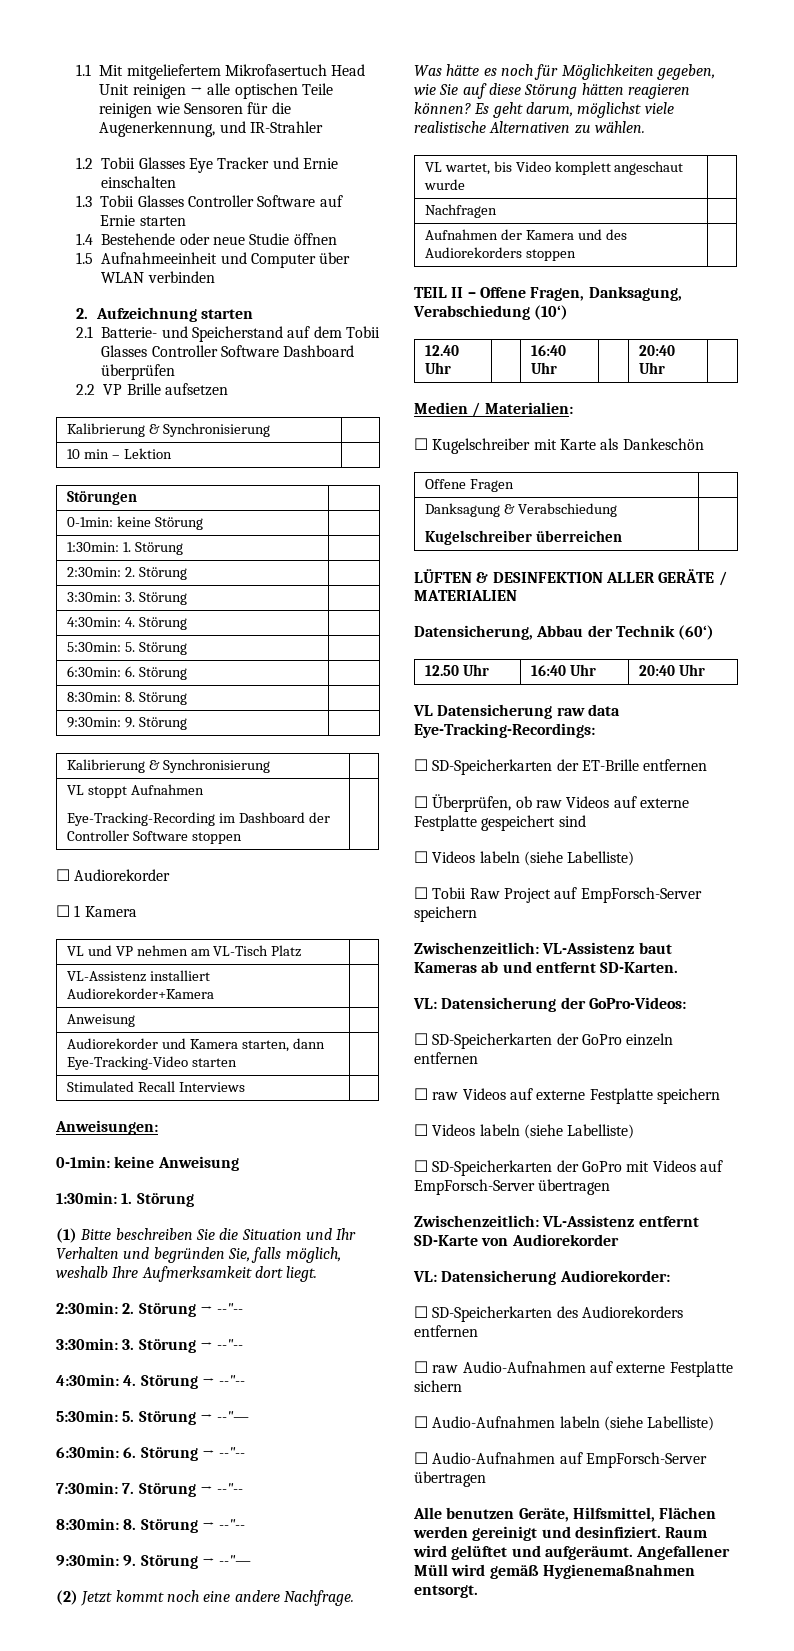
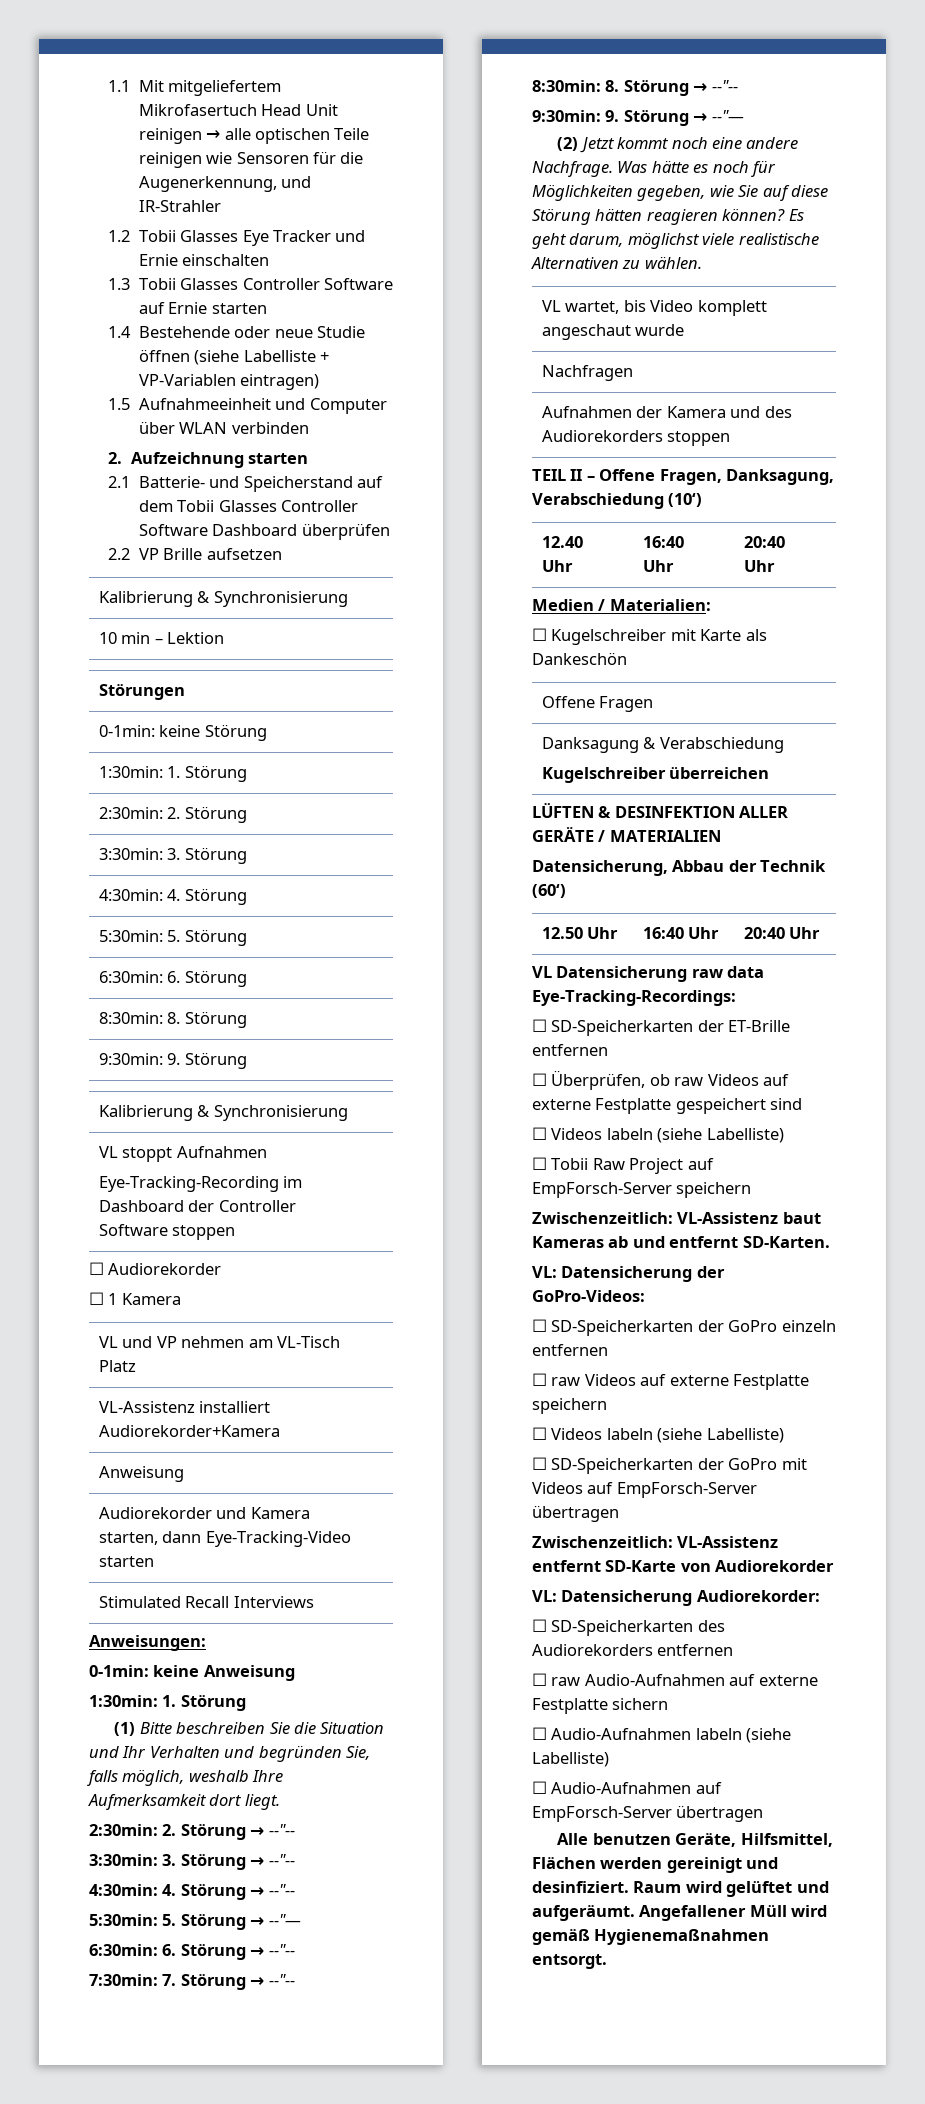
- 1.4 Bestehende oder neue Studie öffnen
+ 1.4 Bestehende oder neue Studie öffnen (siehe Labelliste + VP-Variablen eintragen)

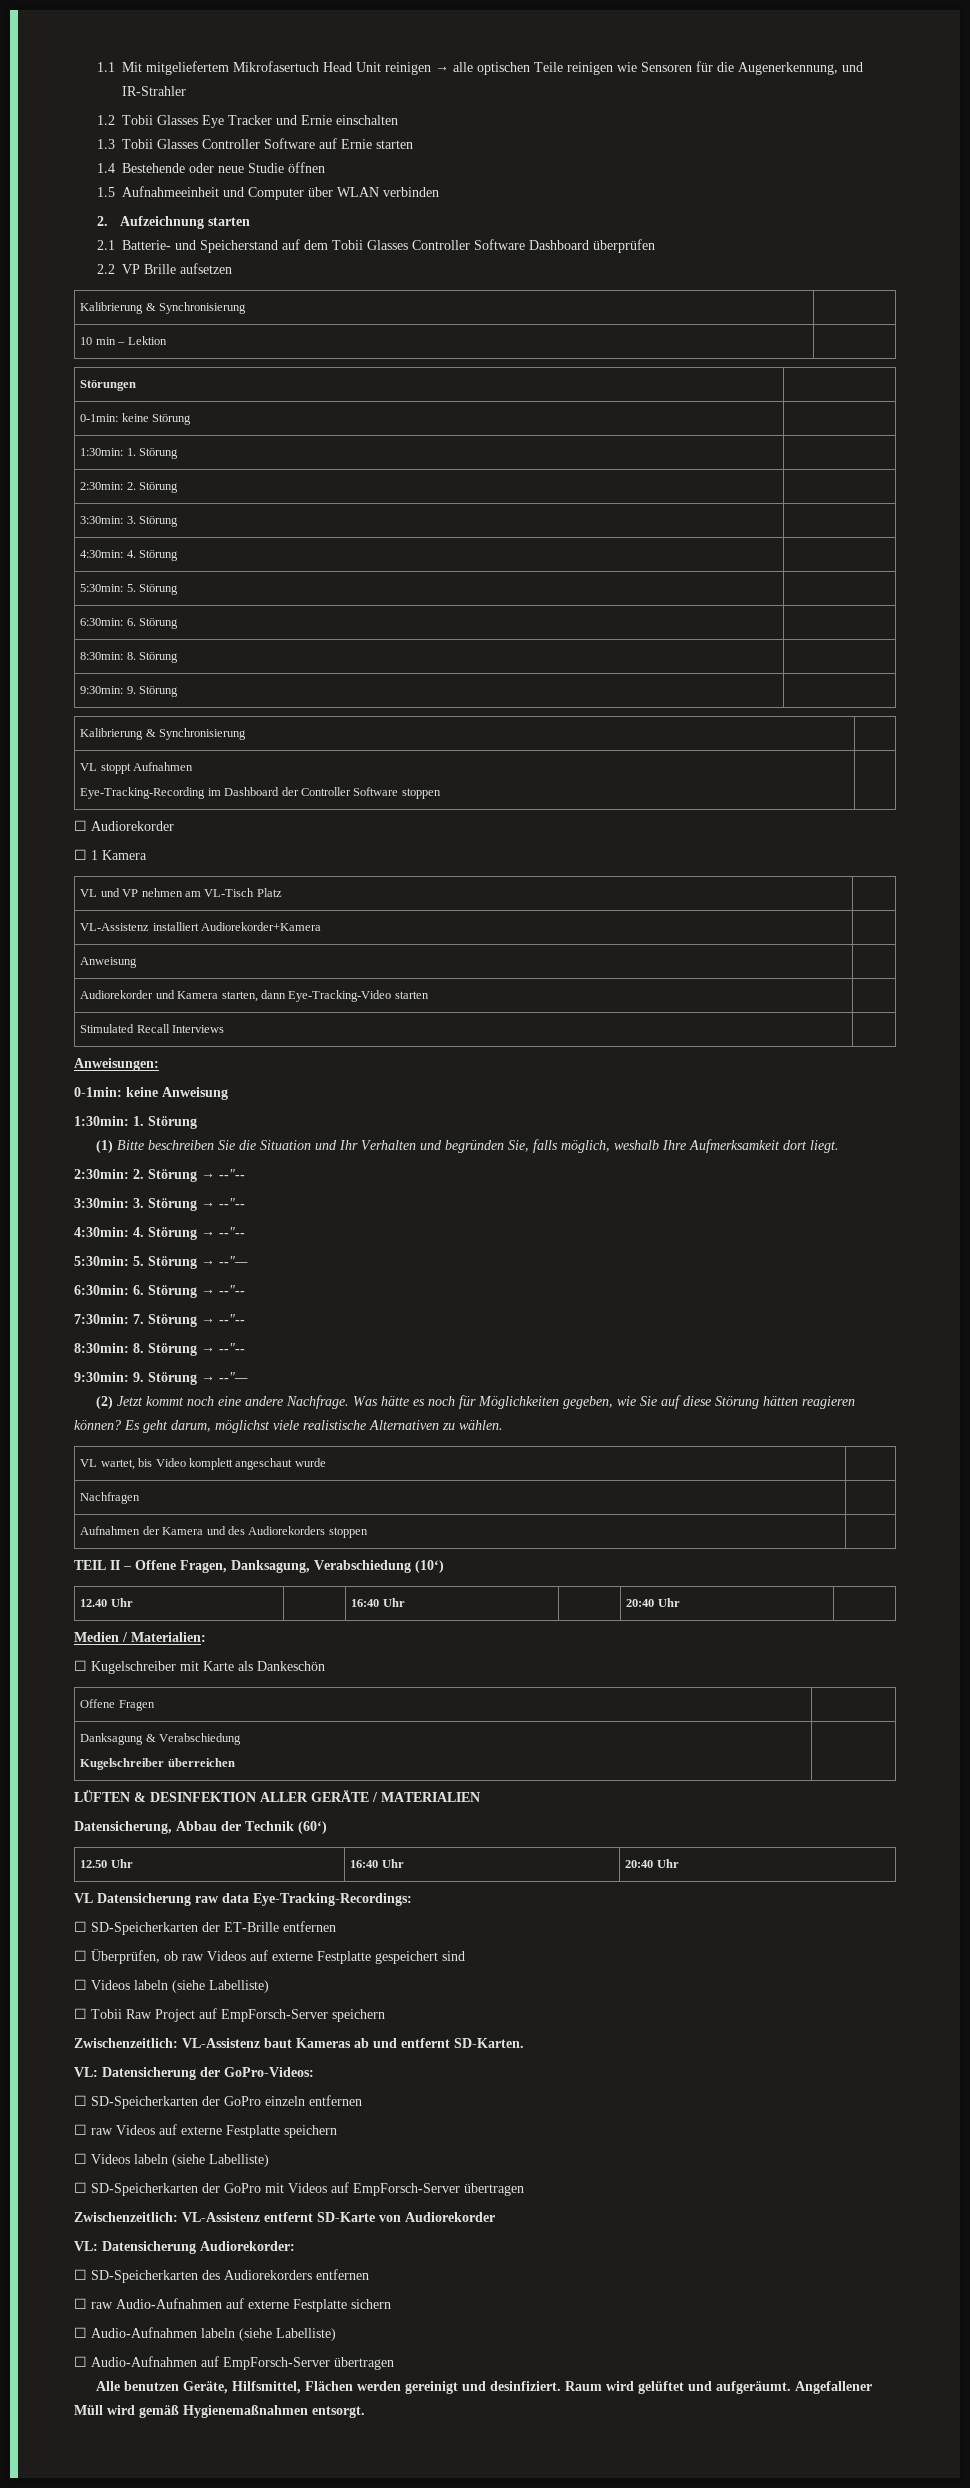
- 1.4 Bestehende oder neue Studie öffnen (siehe Labelliste + VP-Variablen eintragen)
+ 1.4 Bestehende oder neue Studie öffnen

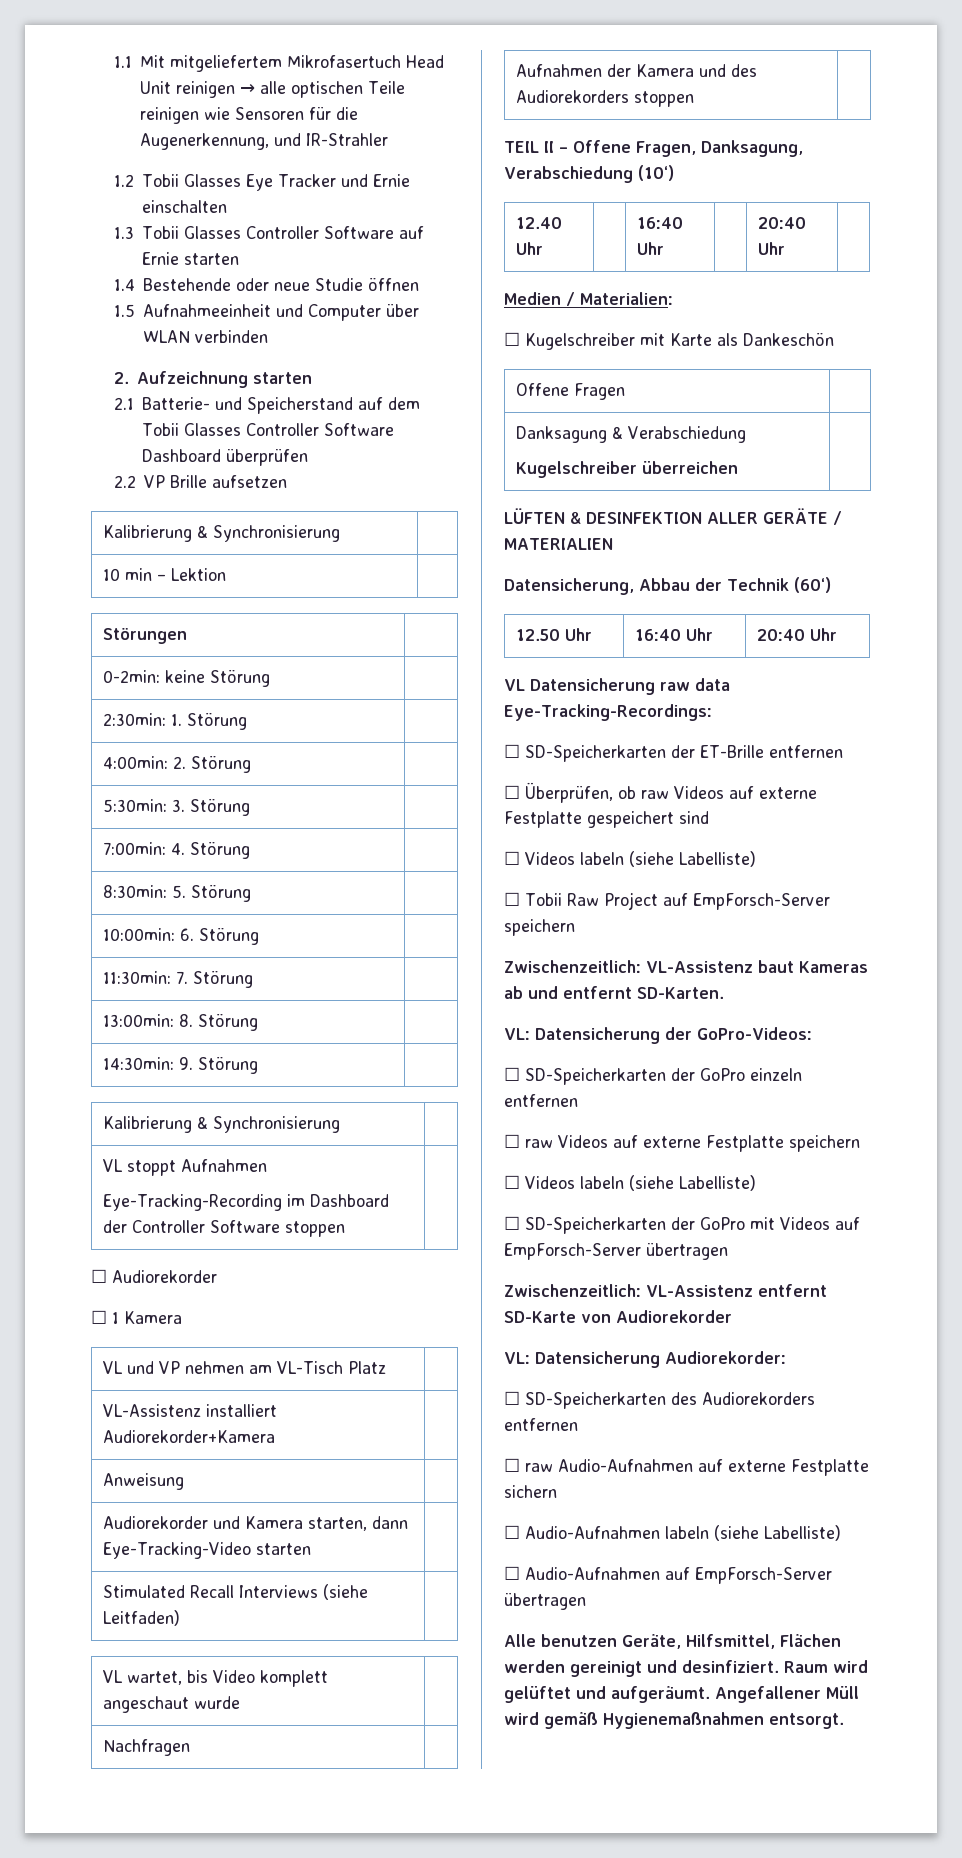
- 0-1min: keine Störung |
+ 0-2min: keine Störung |
- 1:30min: 1. Störung |
+ 2:30min: 1. Störung |
- 2:30min: 2. Störung |
+ 4:00min: 2. Störung |
- 3:30min: 3. Störung |
+ 5:30min: 3. Störung |
- 4:30min: 4. Störung |
+ 7:00min: 4. Störung |
- 5:30min: 5. Störung |
+ 8:30min: 5. Störung |
- 6:30min: 6. Störung |
+ 10:00min: 6. Störung |
- 8:30min: 8. Störung |
+ 11:30min: 7. Störung |
+ 13:00min: 8. Störung |
- 9:30min: 9. Störung |
+ 14:30min: 9. Störung |
- Stimulated Recall Interviews |
- Anweisungen:
- 0-1min: keine Anweisung
- 1:30min: 1. Störung
- (1) Bitte beschreiben Sie die Situation und Ihr Verhalten und begründen Sie, falls möglich, weshalb Ihre Aufmerksamkeit dort liegt.
- 2:30min: 2. Störung → --"--
- 3:30min: 3. Störung → --"--
- 4:30min: 4. Störung → --"--
- 5:30min: 5. Störung → --"—
- 6:30min: 6. Störung → --"--
- 7:30min: 7. Störung → --"--
- 8:30min: 8. Störung → --"--
- 9:30min: 9. Störung → --"—
- (2) Jetzt kommt noch eine andere Nachfrage. Was hätte es noch für Möglichkeiten gegeben, wie Sie auf diese Störung hätten reagieren können? Es geht darum, möglichst viele realistische Alternativen zu wählen.
+ Stimulated Recall Interviews (siehe Leitfaden) |

